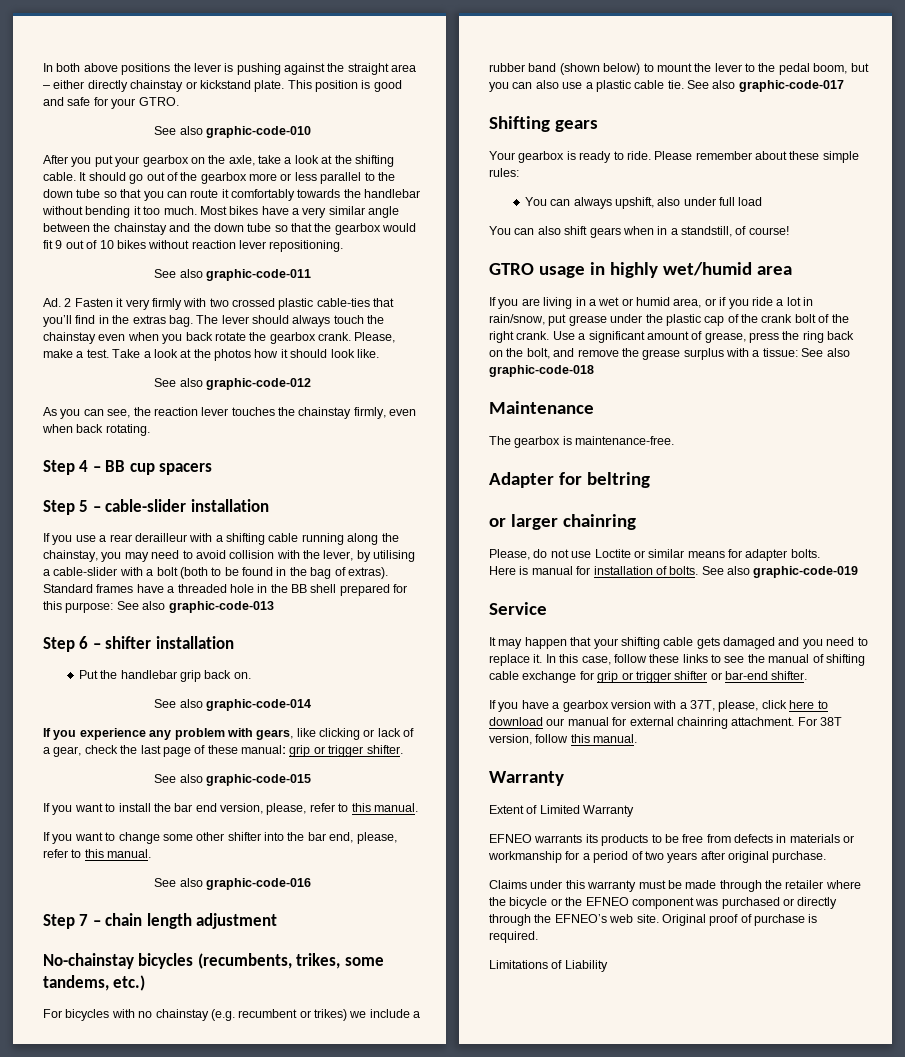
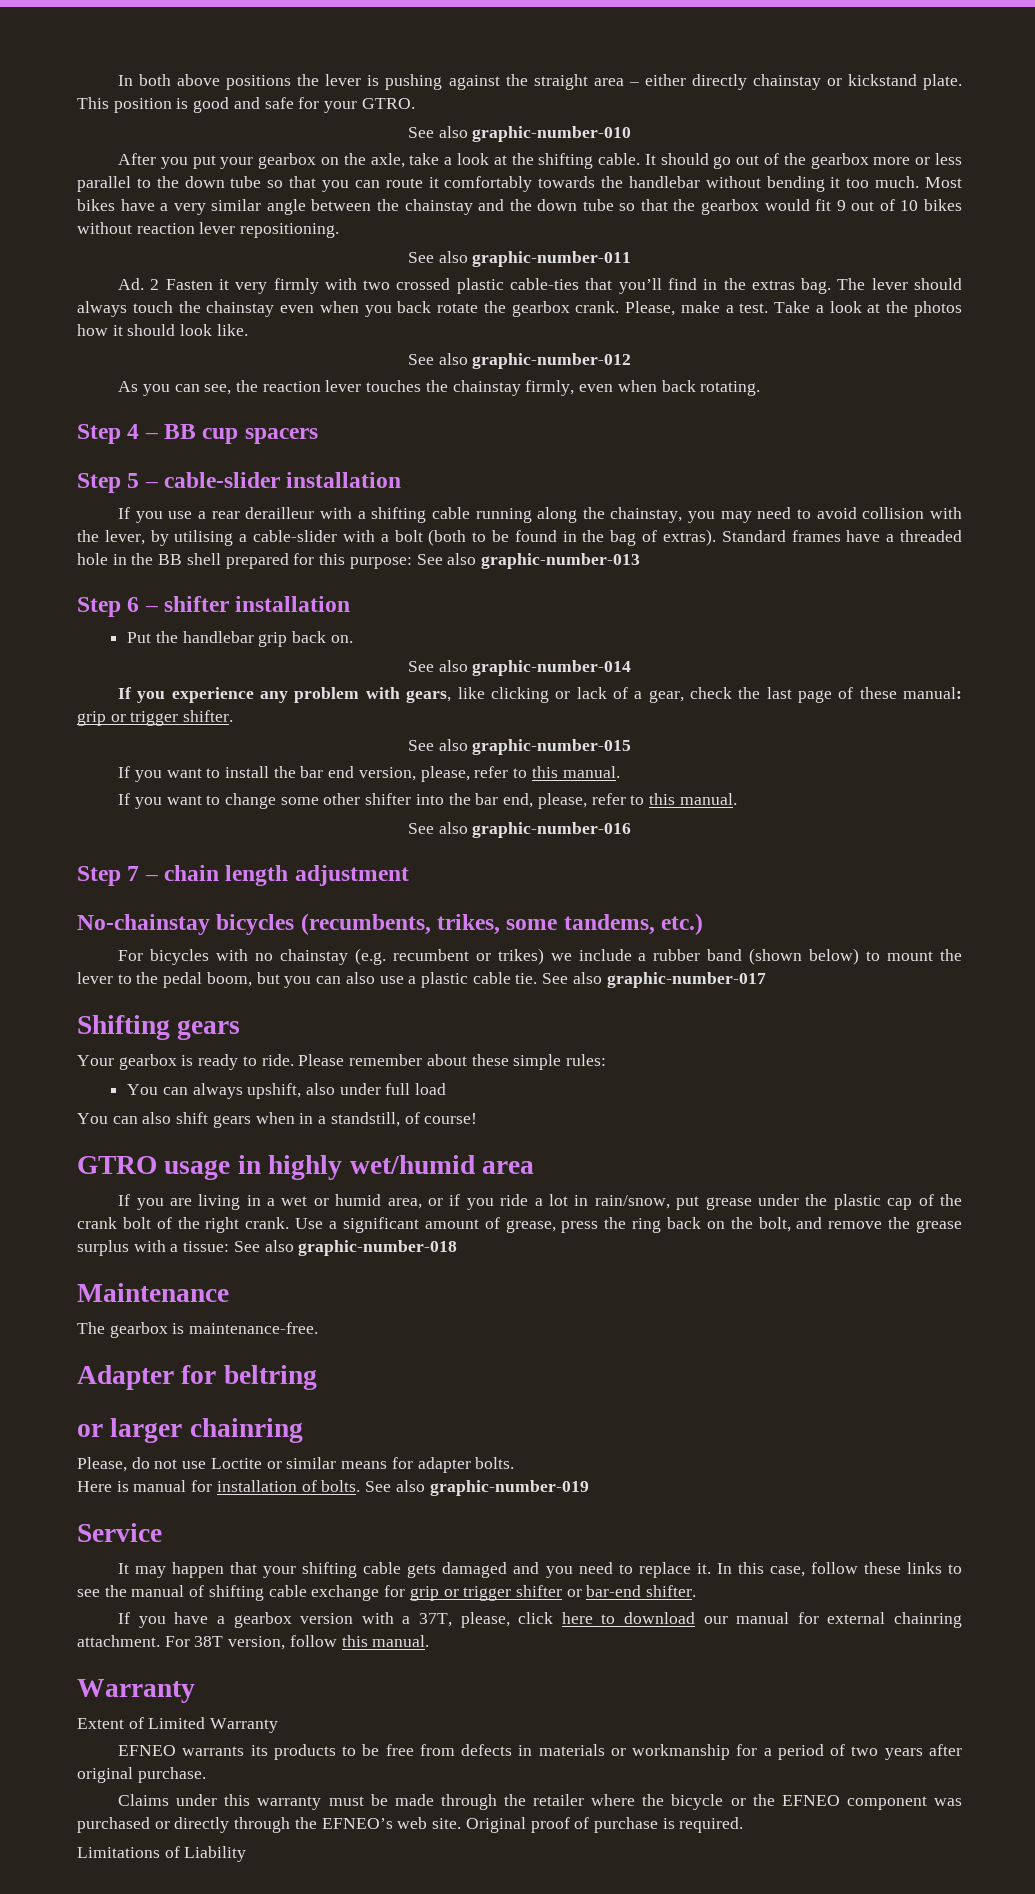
- See also graphic-code-010
+ See also graphic-number-010
- See also graphic-code-011
+ See also graphic-number-011
- See also graphic-code-012
+ See also graphic-number-012
- Standard frames have a threaded hole in the BB shell prepared for this purpose: See also graphic-code-013
+ Standard frames have a threaded hole in the BB shell prepared for this purpose: See also graphic-number-013
- See also graphic-code-014
+ See also graphic-number-014
- See also graphic-code-015
+ See also graphic-number-015
- See also graphic-code-016
+ See also graphic-number-016
- See also graphic-code-017
+ See also graphic-number-017
- Use a significant amount of grease, press the ring back on the bolt, and remove the grease surplus with a tissue: See also graphic-code-018
+ Use a significant amount of grease, press the ring back on the bolt, and remove the grease surplus with a tissue: See also graphic-number-018
- See also graphic-code-019
+ See also graphic-number-019

